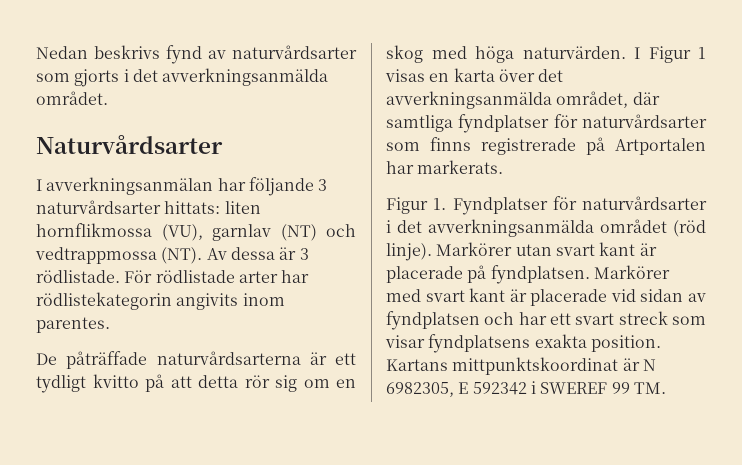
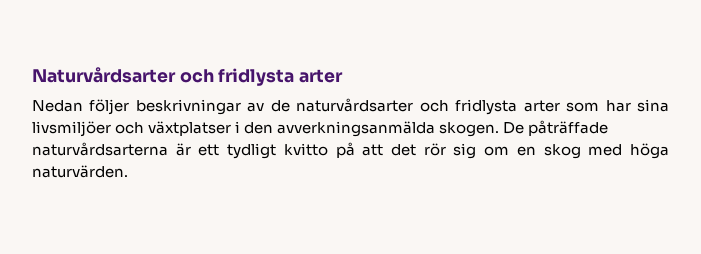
- Nedan beskrivs fynd av naturvårdsarter som gjorts i det avverkningsanmälda området.
- Naturvårdsarter
- I avverkningsanmälan har följande 3 naturvårdsarter hittats: liten hornflikmossa (VU), garnlav (NT) och vedtrappmossa (NT). Av dessa är 3 rödlistade. För rödlistade arter har rödlistekategorin angivits inom parentes.
- De påträffade naturvårdsarterna är ett tydligt kvitto på att detta rör sig om en skog med höga naturvärden. I Figur 1 visas en karta över det avverkningsanmälda området, där samtliga fyndplatser för naturvårdsarter som finns registrerade på Artportalen har markerats.
- Figur 1. Fyndplatser för naturvårdsarter i det avverkningsanmälda området (röd linje). Markörer utan svart kant är placerade på fyndplatsen. Markörer med svart kant är placerade vid sidan av fyndplatsen och har ett svart streck som visar fyndplatsens exakta position. Kartans mittpunktskoordinat är N 6982305, E 592342 i SWEREF 99 TM.
+ Naturvårdsarter och fridlysta arter
+ Nedan följer beskrivningar av de naturvårdsarter och fridlysta arter som har sina livsmiljöer och växtplatser i den avverkningsanmälda skogen. De påträffade naturvårdsarterna är ett tydligt kvitto på att det rör sig om en skog med höga naturvärden.

